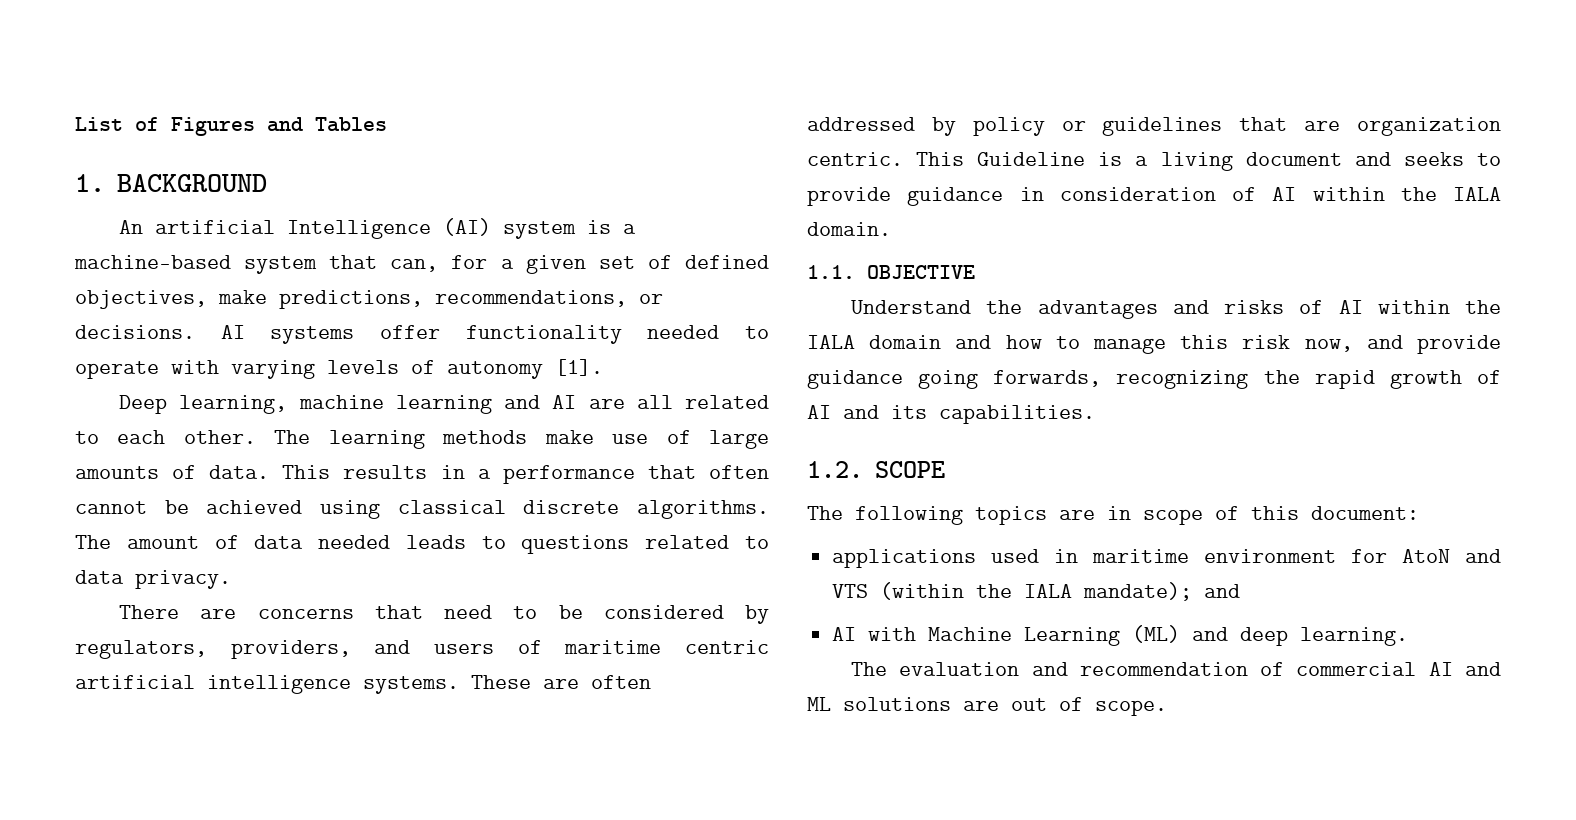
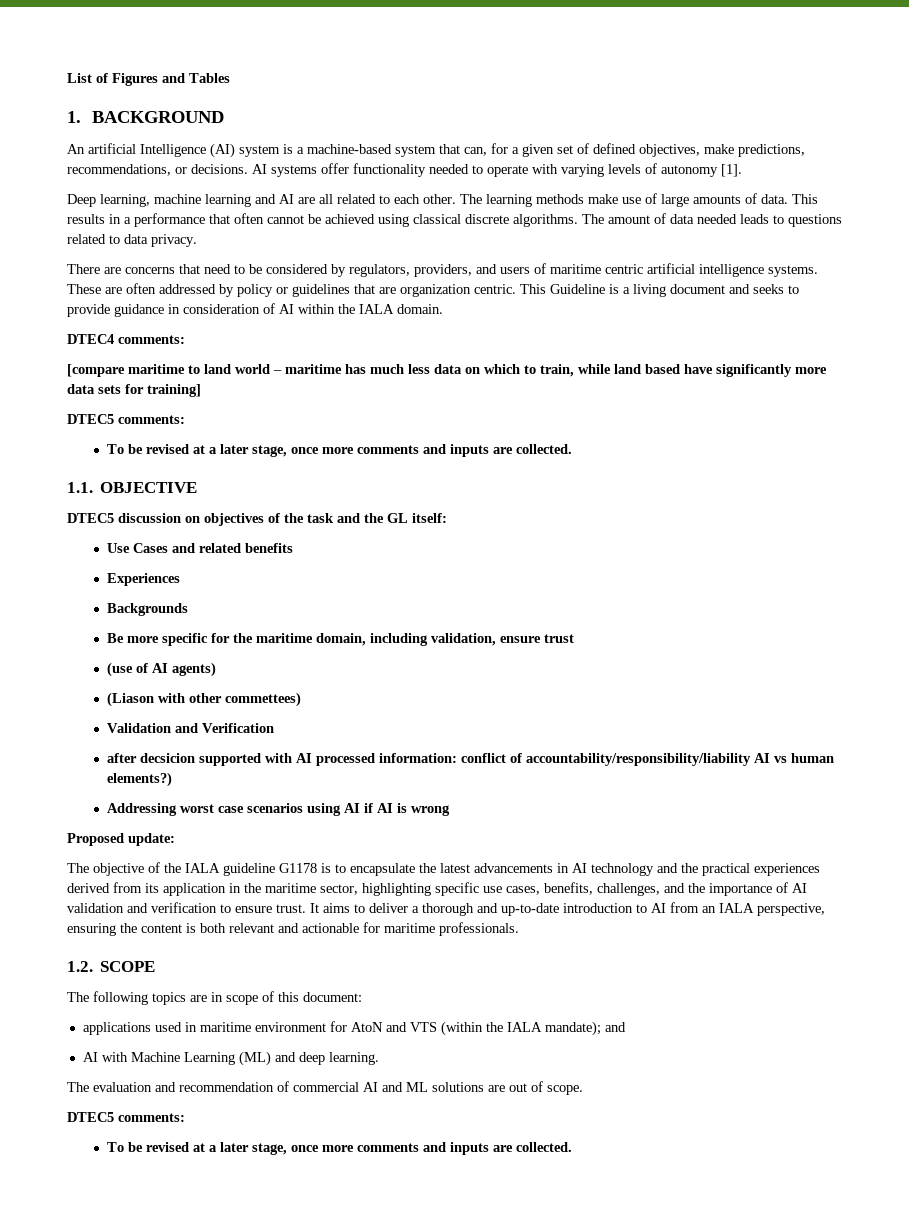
+ DTEC4 comments:
+ [compare maritime to land world – maritime has much less data on which to train, while land based have significantly more data sets for training]
+ DTEC5 comments:
+ To be revised at a later stage, once more comments and inputs are collected.
  1.1. OBJECTIVE
- Understand the advantages and risks of AI within the IALA domain and how to manage this risk now, and provide guidance going forwards, recognizing the rapid growth of AI and its capabilities.
+ DTEC5 discussion on objectives of the task and the GL itself:
+ Use Cases and related benefits
+ Experiences
+ Backgrounds
+ Be more specific for the maritime domain, including validation, ensure trust
+ (use of AI agents)
+ (Liason with other commettees)
+ Validation and Verification
+ after decsicion supported with AI processed information: conflict of accountability/responsibility/liability AI vs human elements?)
+ Addressing worst case scenarios using AI if AI is wrong
+ Proposed update:
+ The objective of the IALA guideline G1178 is to encapsulate the latest advancements in AI technology and the practical experiences derived from its application in the maritime sector, highlighting specific use cases, benefits, challenges, and the importance of AI validation and verification to ensure trust. It aims to deliver a thorough and up-to-date introduction to AI from an IALA perspective, ensuring the content is both relevant and actionable for maritime professionals.
  The evaluation and recommendation of commercial AI and ML solutions are out of scope.
+ DTEC5 comments:
+ To be revised at a later stage, once more comments and inputs are collected.

